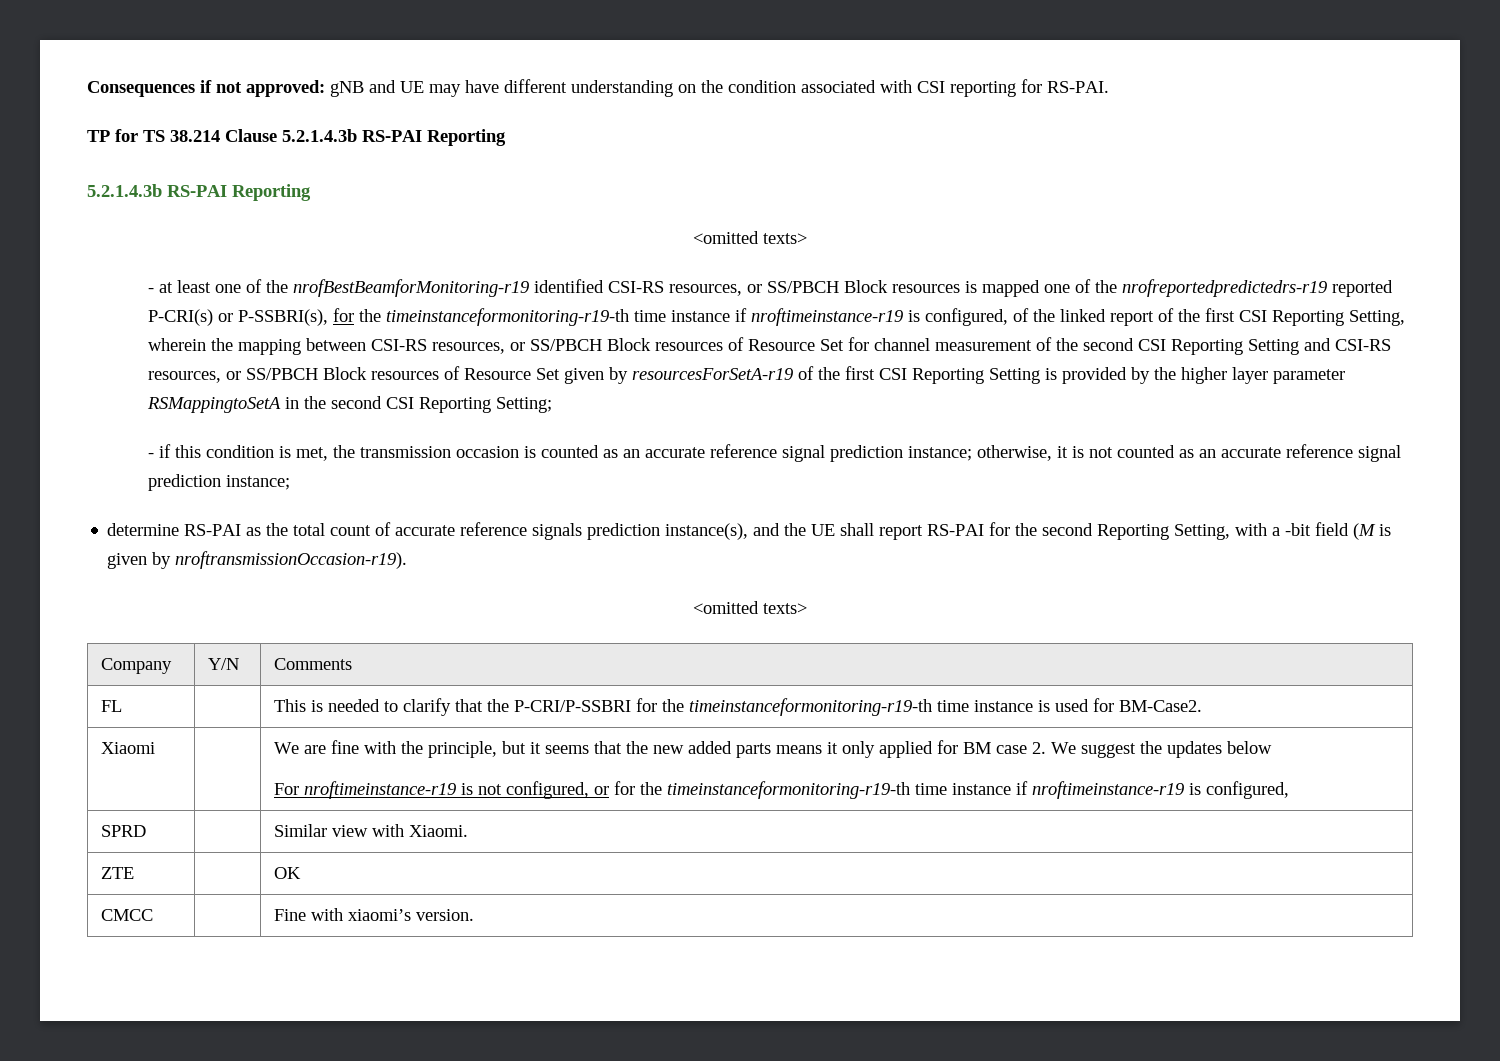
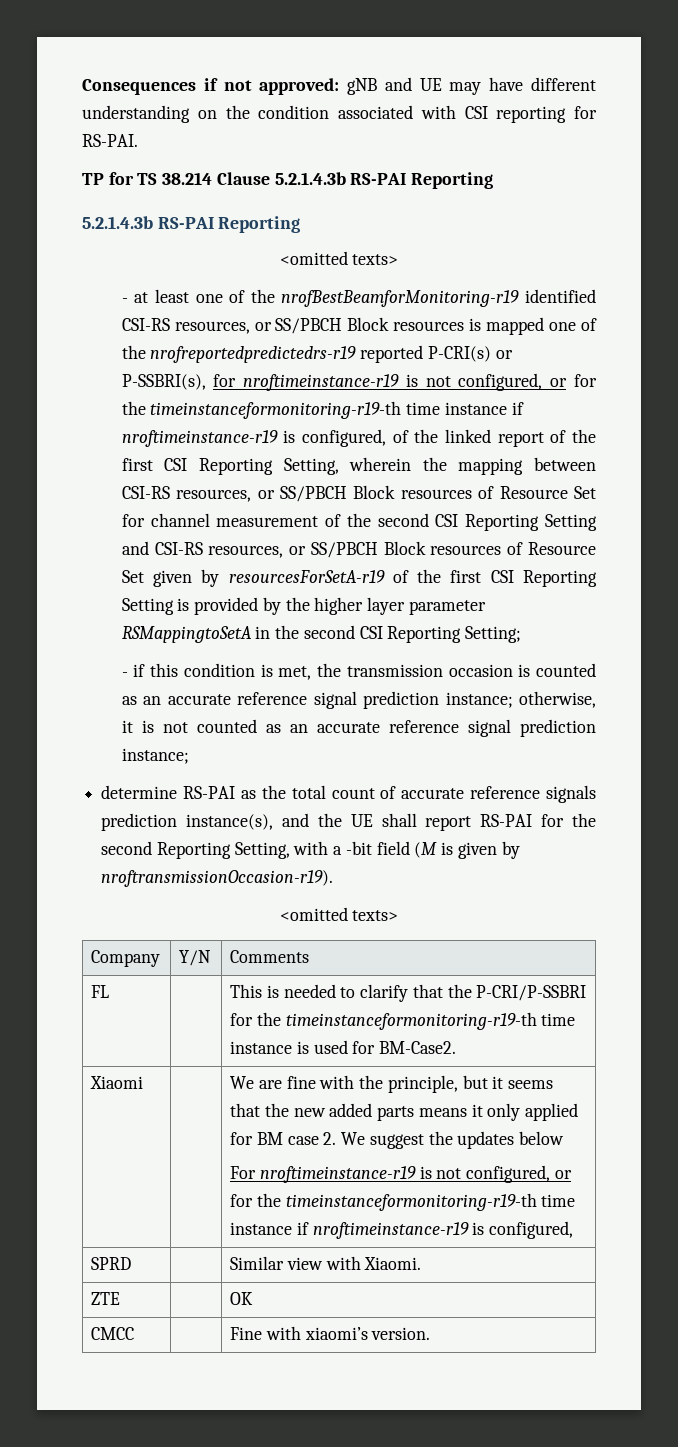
- - at least one of the nrofBestBeamforMonitoring-r19 identified CSI-RS resources, or SS/PBCH Block resources is mapped one of the nrofreportedpredictedrs-r19 reported P-CRI(s) or P-SSBRI(s), for the timeinstanceformonitoring-r19-th time instance if nroftimeinstance-r19 is configured, of the linked report of the first CSI Reporting Setting, wherein the mapping between CSI-RS resources, or SS/PBCH Block resources of Resource Set for channel measurement of the second CSI Reporting Setting and CSI-RS resources, or SS/PBCH Block resources of Resource Set given by resourcesForSetA-r19 of the first CSI Reporting Setting is provided by the higher layer parameter RSMappingtoSetA in the second CSI Reporting Setting;
+ - at least one of the nrofBestBeamforMonitoring-r19 identified CSI-RS resources, or SS/PBCH Block resources is mapped one of the nrofreportedpredictedrs-r19 reported P-CRI(s) or P-SSBRI(s), for nroftimeinstance-r19 is not configured, or for the timeinstanceformonitoring-r19-th time instance if nroftimeinstance-r19 is configured, of the linked report of the first CSI Reporting Setting, wherein the mapping between CSI-RS resources, or SS/PBCH Block resources of Resource Set for channel measurement of the second CSI Reporting Setting and CSI-RS resources, or SS/PBCH Block resources of Resource Set given by resourcesForSetA-r19 of the first CSI Reporting Setting is provided by the higher layer parameter RSMappingtoSetA in the second CSI Reporting Setting;

